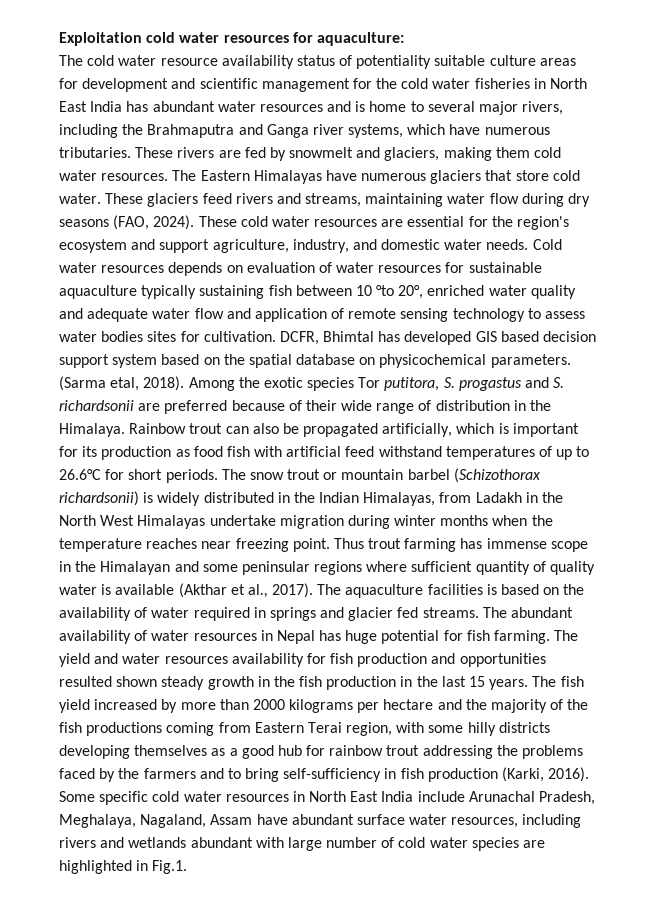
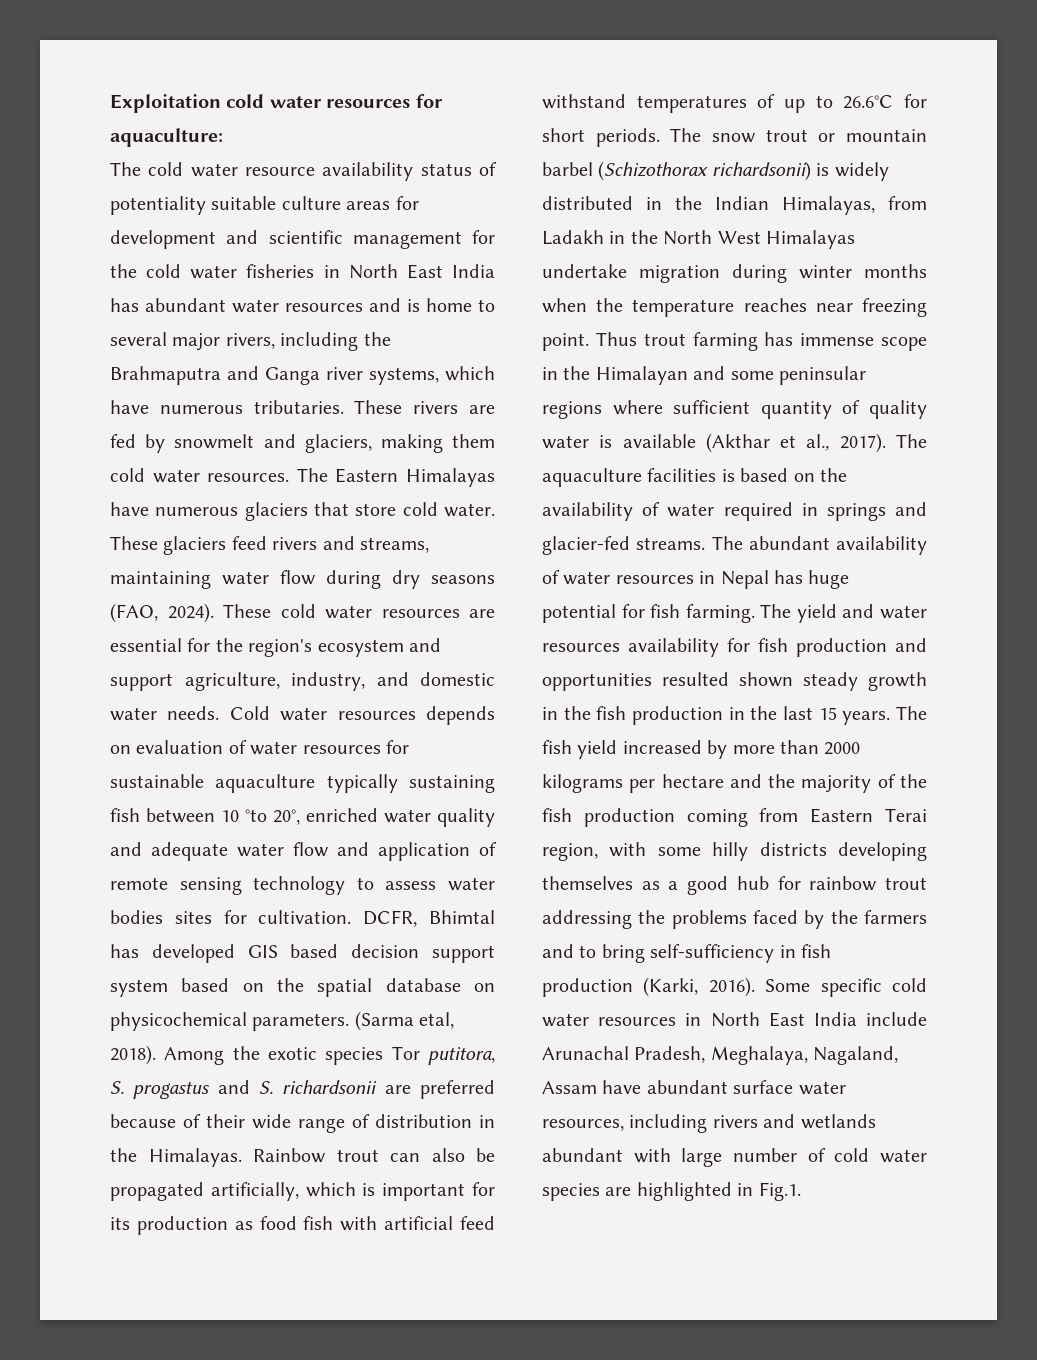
- Among the exotic species Tor putitora, S. progastus and S. richardsonii are preferred because of their wide range of distribution in the Himalaya.
+ Among the exotic species Tor putitora, S. progastus and S. richardsonii are preferred because of their wide range of distribution in the Himalayas.
- The aquaculture facilities is based on the availability of water required in springs and glacier fed streams.
+ The aquaculture facilities is based on the availability of water required in springs and glacier-fed streams.
- The fish yield increased by more than 2000 kilograms per hectare and the majority of the fish productions coming from Eastern Terai region, with some hilly districts developing themselves as a good hub for rainbow trout addressing the problems faced by the farmers and to bring self-sufficiency in fish production (Karki, 2016).
+ The fish yield increased by more than 2000 kilograms per hectare and the majority of the fish production coming from Eastern Terai region, with some hilly districts developing themselves as a good hub for rainbow trout addressing the problems faced by the farmers and to bring self-sufficiency in fish production (Karki, 2016).

